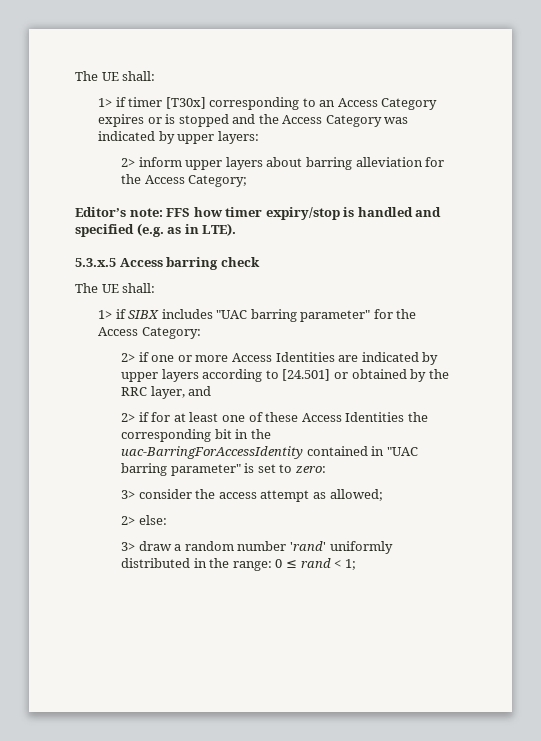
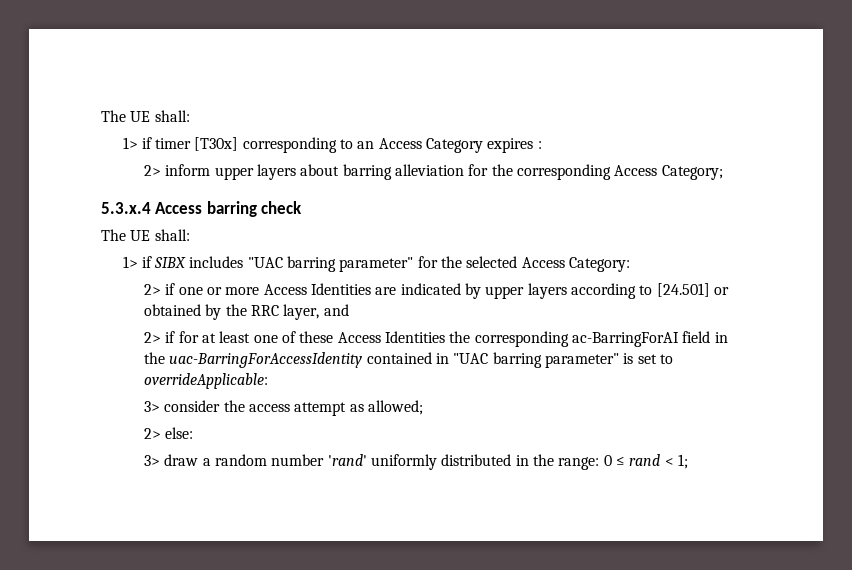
- 1> if timer [T30x] corresponding to an Access Category expires or is stopped and the Access Category was indicated by upper layers:
+ 1> if timer [T30x] corresponding to an Access Category expires :
- 2> inform upper layers about barring alleviation for the Access Category;
+ 2> inform upper layers about barring alleviation for the corresponding Access Category;
- Editor’s note: FFS how timer expiry/stop is handled and specified (e.g. as in LTE).
- 5.3.x.5 Access barring check
+ 5.3.x.4 Access barring check
- 1> if SIBX includes "UAC barring parameter" for the Access Category:
+ 1> if SIBX includes "UAC barring parameter" for the selected Access Category:
- 2> if for at least one of these Access Identities the corresponding bit in the uac-BarringForAccessIdentity contained in "UAC barring parameter" is set to zero:
+ 2> if for at least one of these Access Identities the corresponding ac-BarringForAI field in the uac-BarringForAccessIdentity contained in "UAC barring parameter" is set to overrideApplicable:

